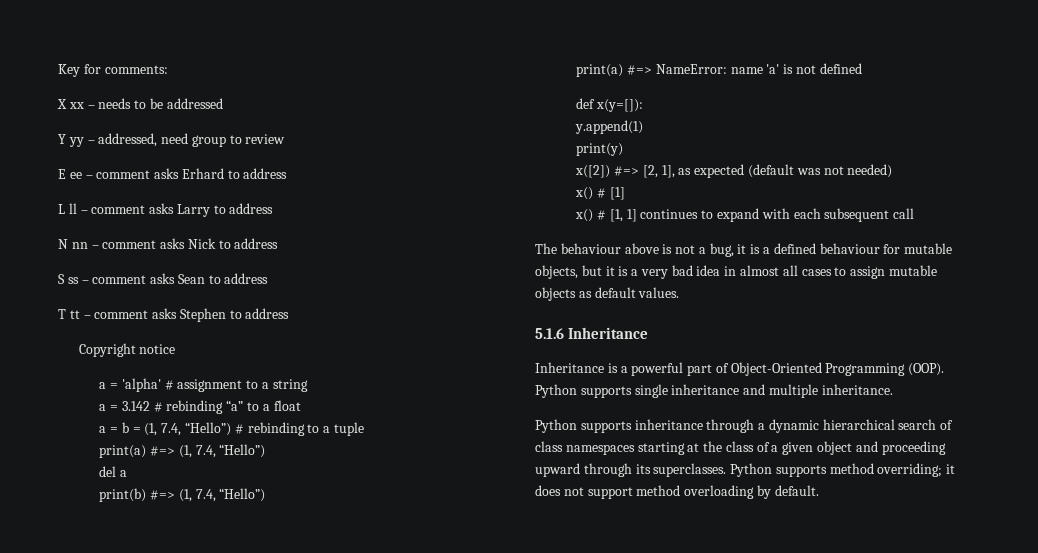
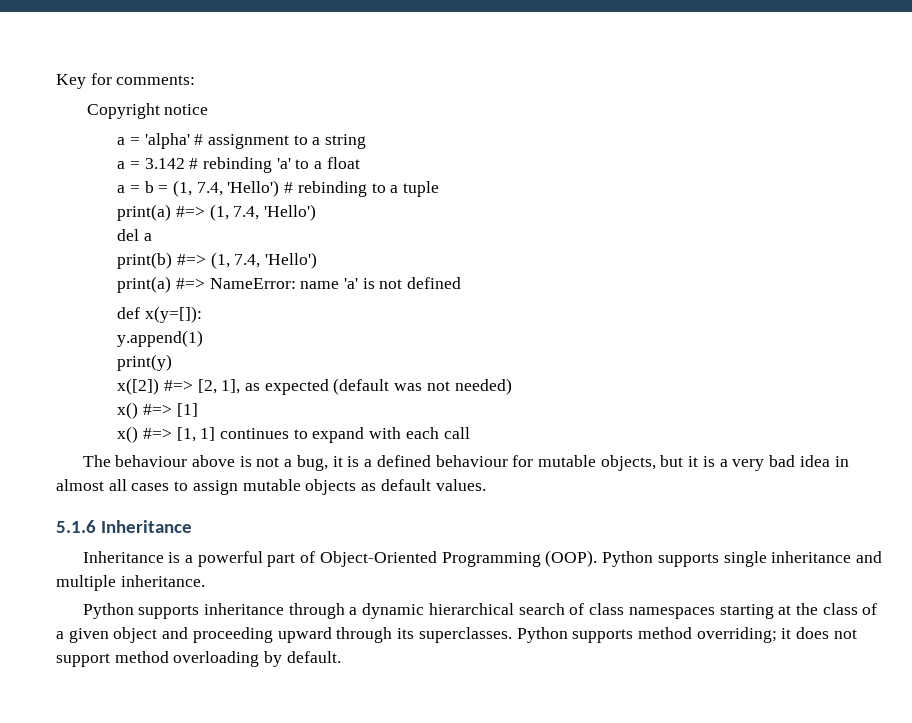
- X xx – needs to be addressed
- Y yy – addressed, need group to review
- E ee – comment asks Erhard to address
- L ll – comment asks Larry to address
- N nn – comment asks Nick to address
- S ss – comment asks Sean to address
- T tt – comment asks Stephen to address
- a = 3.142 # rebinding “a” to a float
+ a = 3.142 # rebinding 'a' to a float
- a = b = (1, 7.4, “Hello”) # rebinding to a tuple
+ a = b = (1, 7.4, 'Hello') # rebinding to a tuple
- print(a) #=> (1, 7.4, “Hello”)
+ print(a) #=> (1, 7.4, 'Hello')
- print(b) #=> (1, 7.4, “Hello”)
+ print(b) #=> (1, 7.4, 'Hello')
- x() # [1]
+ x() #=> [1]
- x() # [1, 1] continues to expand with each subsequent call
+ x() #=> [1, 1] continues to expand with each call

